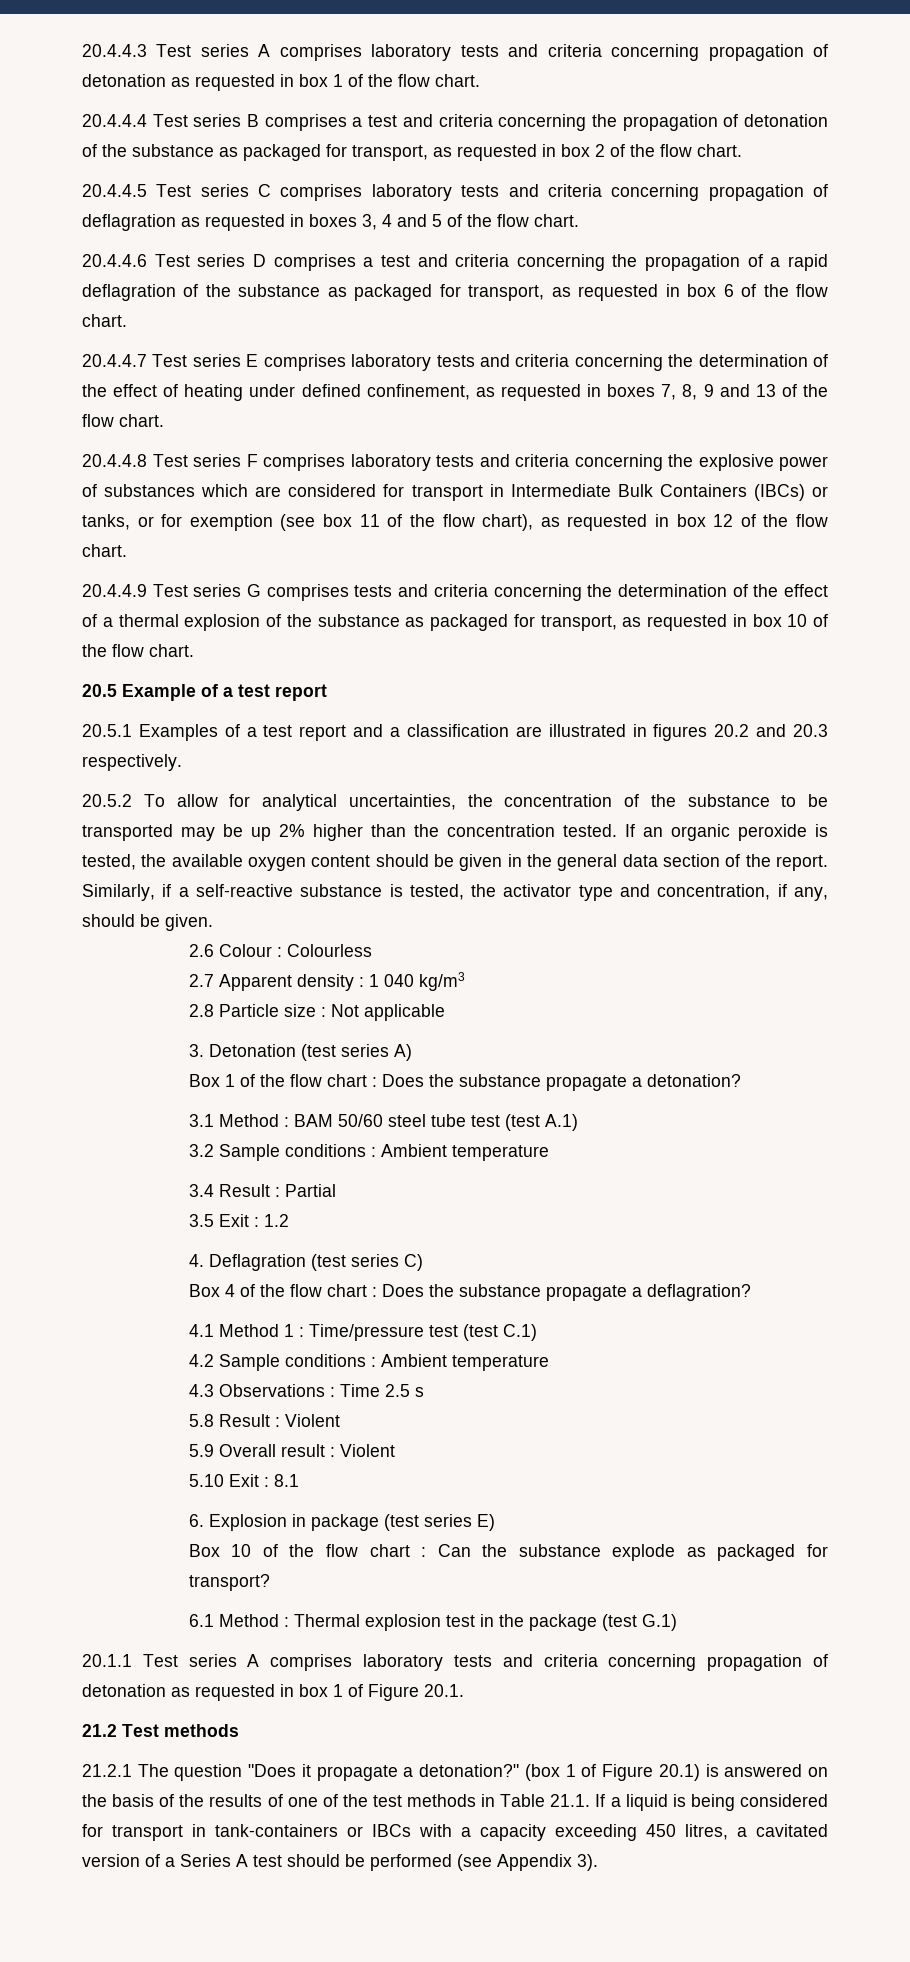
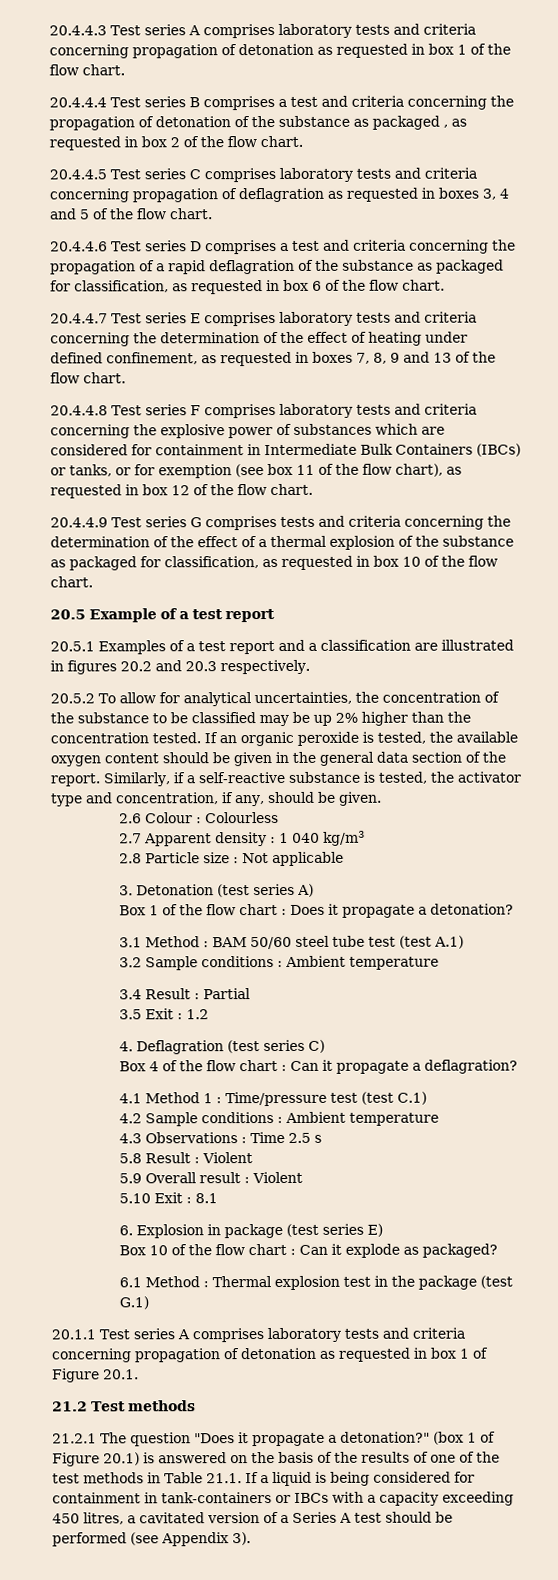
- 20.4.4.4 Test series B comprises a test and criteria concerning the propagation of detonation of the substance as packaged for transport, as requested in box 2 of the flow chart.
+ 20.4.4.4 Test series B comprises a test and criteria concerning the propagation of detonation of the substance as packaged , as requested in box 2 of the flow chart.
- 20.4.4.6 Test series D comprises a test and criteria concerning the propagation of a rapid deflagration of the substance as packaged for transport, as requested in box 6 of the flow chart.
+ 20.4.4.6 Test series D comprises a test and criteria concerning the propagation of a rapid deflagration of the substance as packaged for classification, as requested in box 6 of the flow chart.
- 20.4.4.8 Test series F comprises laboratory tests and criteria concerning the explosive power of substances which are considered for transport in Intermediate Bulk Containers (IBCs) or tanks, or for exemption (see box 11 of the flow chart), as requested in box 12 of the flow chart.
+ 20.4.4.8 Test series F comprises laboratory tests and criteria concerning the explosive power of substances which are considered for containment in Intermediate Bulk Containers (IBCs) or tanks, or for exemption (see box 11 of the flow chart), as requested in box 12 of the flow chart.
- 20.4.4.9 Test series G comprises tests and criteria concerning the determination of the effect of a thermal explosion of the substance as packaged for transport, as requested in box 10 of the flow chart.
+ 20.4.4.9 Test series G comprises tests and criteria concerning the determination of the effect of a thermal explosion of the substance as packaged for classification, as requested in box 10 of the flow chart.
- 20.5.2 To allow for analytical uncertainties, the concentration of the substance to be transported may be up 2% higher than the concentration tested.
+ 20.5.2 To allow for analytical uncertainties, the concentration of the substance to be classified may be up 2% higher than the concentration tested.
- Box 1 of the flow chart : Does the substance propagate a detonation?
+ Box 1 of the flow chart : Does it propagate a detonation?
- Box 4 of the flow chart : Does the substance propagate a deflagration?
+ Box 4 of the flow chart : Can it propagate a deflagration?
- Box 10 of the flow chart : Can the substance explode as packaged for transport?
+ Box 10 of the flow chart : Can it explode as packaged?
- (box 1 of Figure 20.1) is answered on the basis of the results of one of the test methods in Table 21.1. If a liquid is being considered for transport in tank-containers or IBCs with a capacity exceeding 450 litres, a cavitated version of a Series A test should be performed (see Appendix 3).
+ (box 1 of Figure 20.1) is answered on the basis of the results of one of the test methods in Table 21.1. If a liquid is being considered for containment in tank-containers or IBCs with a capacity exceeding 450 litres, a cavitated version of a Series A test should be performed (see Appendix 3).

